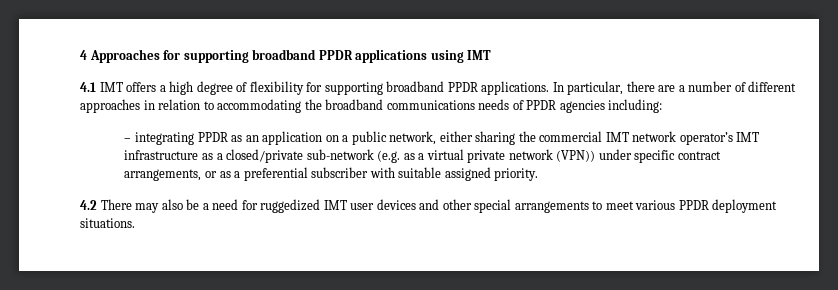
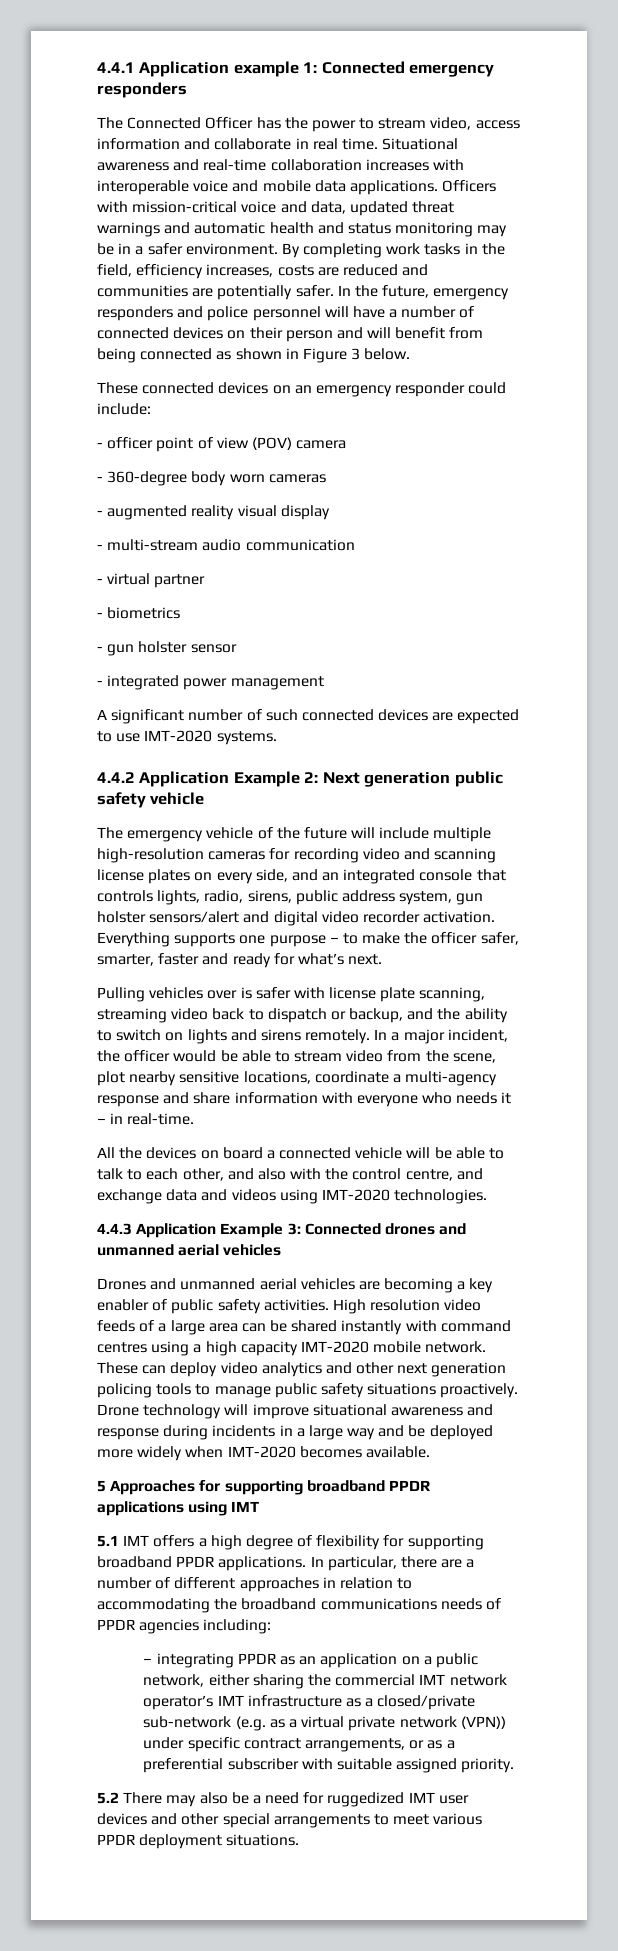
- 4 Approaches for supporting broadband PPDR applications using IMT
+ 4.4.1 Application example 1: Connected emergency responders
+ The Connected Officer has the power to stream video, access information and collaborate in real time. Situational awareness and real-time collaboration increases with interoperable voice and mobile data applications. Officers with mission-critical voice and data, updated threat warnings and automatic health and status monitoring may be in a safer environment. By completing work tasks in the field, efficiency increases, costs are reduced and communities are potentially safer. In the future, emergency responders and police personnel will have a number of connected devices on their person and will benefit from being connected as shown in Figure 3 below.
+ These connected devices on an emergency responder could include:
+ - officer point of view (POV) camera
+ - 360-degree body worn cameras
+ - augmented reality visual display
+ - multi-stream audio communication
+ - virtual partner
+ - biometrics
+ - gun holster sensor
+ - integrated power management
+ A significant number of such connected devices are expected to use IMT-2020 systems.
+ 4.4.2 Application Example 2: Next generation public safety vehicle
+ The emergency vehicle of the future will include multiple high-resolution cameras for recording video and scanning license plates on every side, and an integrated console that controls lights, radio, sirens, public address system, gun holster sensors/alert and digital video recorder activation. Everything supports one purpose – to make the officer safer, smarter, faster and ready for what’s next.
+ Pulling vehicles over is safer with license plate scanning, streaming video back to dispatch or backup, and the ability to switch on lights and sirens remotely. In a major incident, the officer would be able to stream video from the scene, plot nearby sensitive locations, coordinate a multi-agency response and share information with everyone who needs it – in real-time.
+ All the devices on board a connected vehicle will be able to talk to each other, and also with the control centre, and exchange data and videos using IMT-2020 technologies.
+ 4.4.3 Application Example 3: Connected drones and unmanned aerial vehicles
+ Drones and unmanned aerial vehicles are becoming a key enabler of public safety activities. High resolution video feeds of a large area can be shared instantly with command centres using a high capacity IMT-2020 mobile network. These can deploy video analytics and other next generation policing tools to manage public safety situations proactively. Drone technology will improve situational awareness and response during incidents in a large way and be deployed more widely when IMT-2020 becomes available.
+ 5 Approaches for supporting broadband PPDR applications using IMT
- 4.1 IMT offers a high degree of flexibility for supporting broadband PPDR applications.
+ 5.1 IMT offers a high degree of flexibility for supporting broadband PPDR applications.
- 4.2 There may also be a need for ruggedized IMT user devices and other special arrangements to meet various PPDR deployment situations.
+ 5.2 There may also be a need for ruggedized IMT user devices and other special arrangements to meet various PPDR deployment situations.

